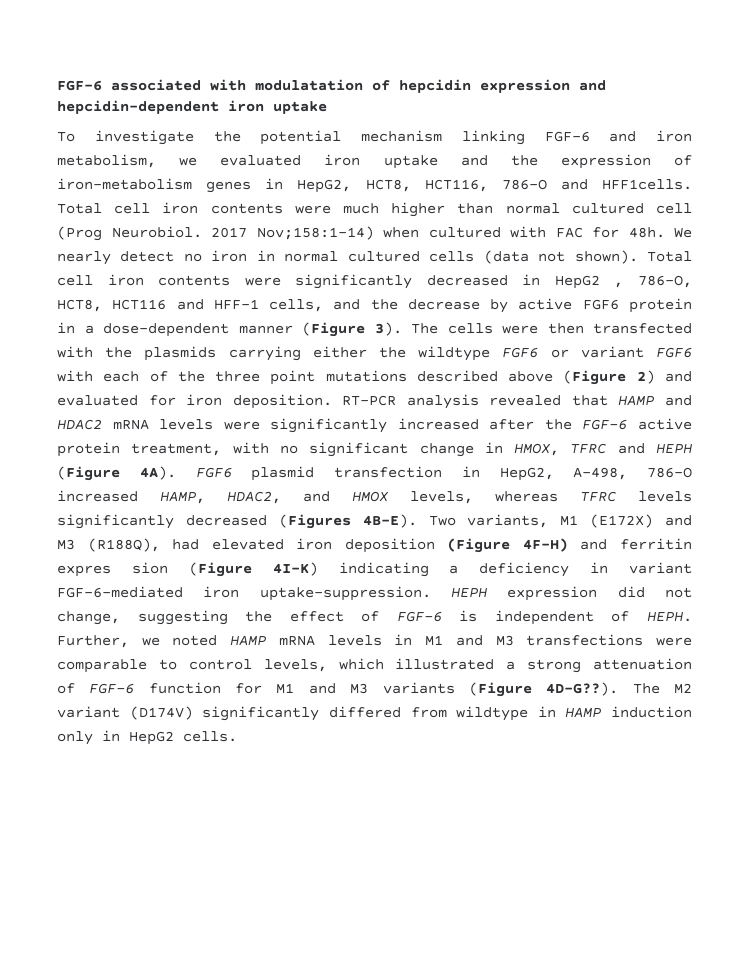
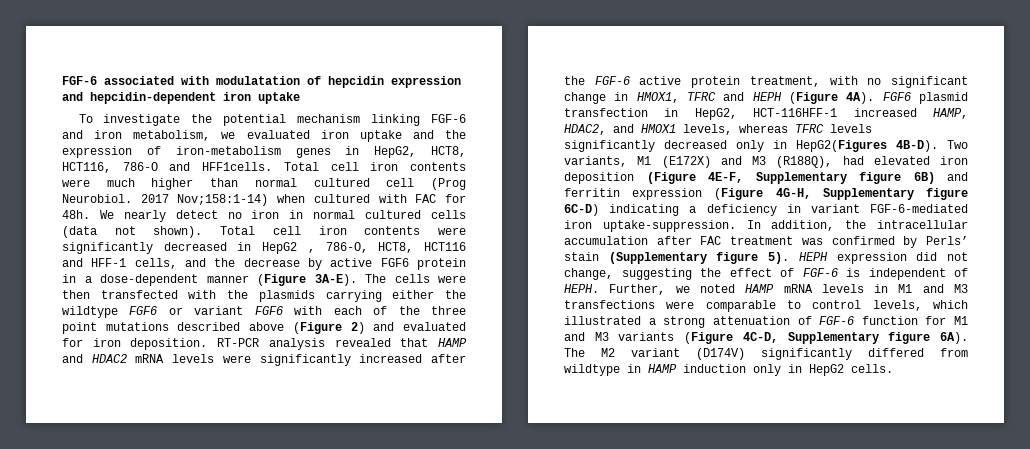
- Total cell iron contents were significantly decreased in HepG2 , 786-O, HCT8, HCT116 and HFF-1 cells, and the decrease by active FGF6 protein in a dose-dependent manner (Figure 3).
+ Total cell iron contents were significantly decreased in HepG2 , 786-O, HCT8, HCT116 and HFF-1 cells, and the decrease by active FGF6 protein in a dose-dependent manner (Figure 3A-E).
- RT-PCR analysis revealed that HAMP and HDAC2 mRNA levels were significantly increased after the FGF-6 active protein treatment, with no significant change in HMOX, TFRC and HEPH (Figure 4A).
+ RT-PCR analysis revealed that HAMP and HDAC2 mRNA levels were significantly increased after the FGF-6 active protein treatment, with no significant change in HMOX1, TFRC and HEPH (Figure 4A).
- FGF6 plasmid transfection in HepG2, A-498, 786-O increased HAMP, HDAC2, and HMOX levels, whereas TFRC levels significantly decreased (Figures 4B-E).
+ FGF6 plasmid transfection in HepG2, HCT-116HFF-1 increased HAMP, HDAC2, and HMOX1 levels, whereas TFRC levels significantly decreased only in HepG2(Figures 4B-D).
- Two variants, M1 (E172X) and M3 (R188Q), had elevated iron deposition (Figure 4F-H) and ferritin expres sion (Figure 4I-K) indicating a deficiency in variant FGF-6-mediated iron uptake-suppression.
+ Two variants, M1 (E172X) and M3 (R188Q), had elevated iron deposition (Figure 4E-F, Supplementary figure 6B) and ferritin expression (Figure 4G-H, Supplementary figure 6C-D) indicating a deficiency in variant FGF-6-mediated iron uptake-suppression.
+ In addition, the intracellular accumulation after FAC treatment was confirmed by Perls’ stain (Supplementary figure 5).
- Further, we noted HAMP mRNA levels in M1 and M3 transfections were comparable to control levels, which illustrated a strong attenuation of FGF-6 function for M1 and M3 variants (Figure 4D-G??).
+ Further, we noted HAMP mRNA levels in M1 and M3 transfections were comparable to control levels, which illustrated a strong attenuation of FGF-6 function for M1 and M3 variants (Figure 4C-D, Supplementary figure 6A).

